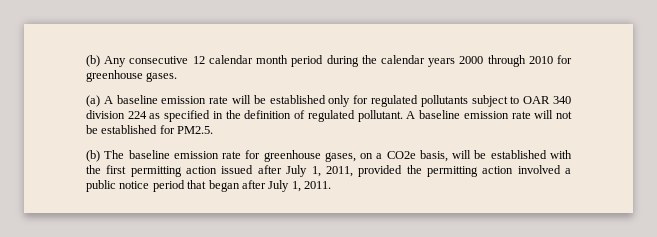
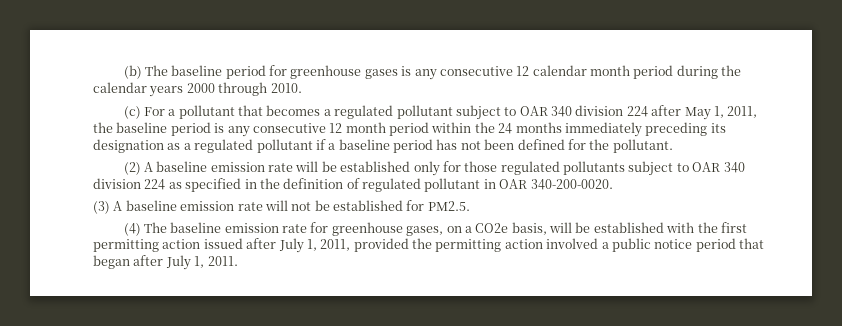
- (b) Any consecutive 12 calendar month period during the calendar years 2000 through 2010 for greenhouse gases.
- (a) A baseline emission rate will be established only for regulated pollutants subject to OAR 340 division 224 as specified in the definition of regulated pollutant. A baseline emission rate will not be established for PM2.5.
+ (b) The baseline period for greenhouse gases is any consecutive 12 calendar month period during the calendar years 2000 through 2010.
+ (c) For a pollutant that becomes a regulated pollutant subject to OAR 340 division 224 after May 1, 2011, the baseline period is any consecutive 12 month period within the 24 months immediately preceding its designation as a regulated pollutant if a baseline period has not been defined for the pollutant.
+ (2) A baseline emission rate will be established only for those regulated pollutants subject to OAR 340 division 224 as specified in the definition of regulated pollutant in OAR 340-200-0020.
+ (3) A baseline emission rate will not be established for PM2.5.
- (b) The baseline emission rate for greenhouse gases, on a CO2e basis, will be established with the first permitting action issued after July 1, 2011, provided the permitting action involved a public notice period that began after July 1, 2011.
+ (4) The baseline emission rate for greenhouse gases, on a CO2e basis, will be established with the first permitting action issued after July 1, 2011, provided the permitting action involved a public notice period that began after July 1, 2011.

